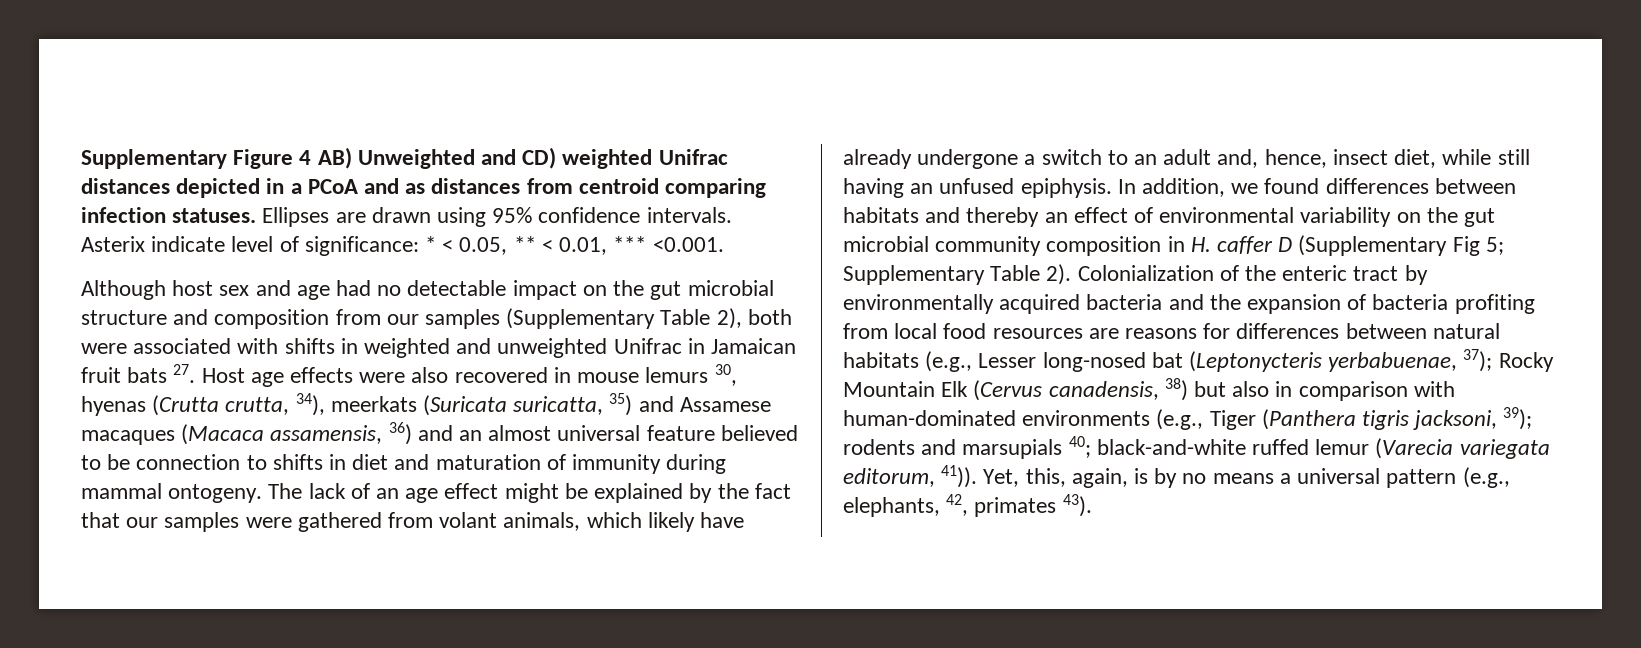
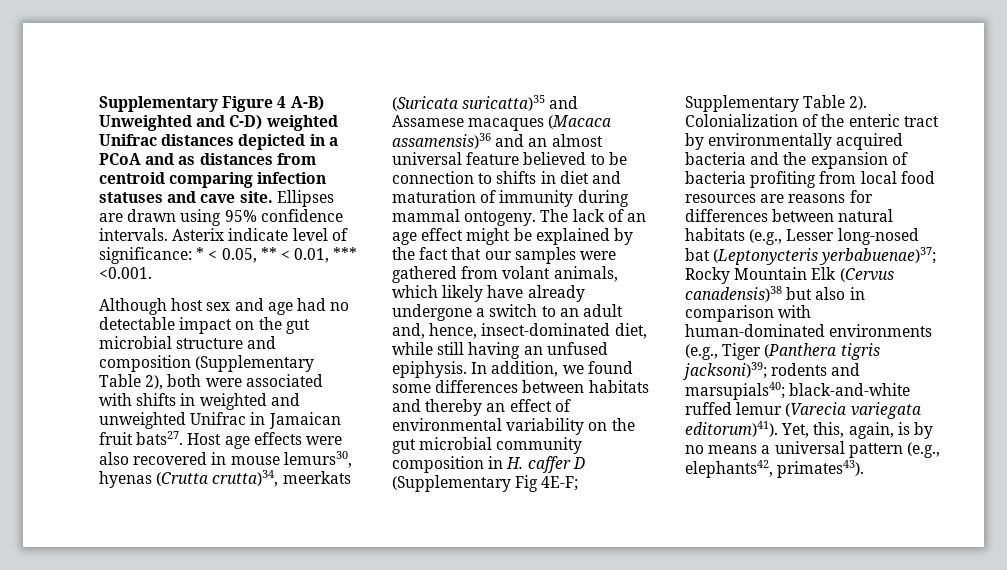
- Supplementary Figure 4 AB) Unweighted and CD) weighted Unifrac distances depicted in a PCoA and as distances from centroid comparing infection statuses.
+ Supplementary Figure 4 A-B) Unweighted and C-D) weighted Unifrac distances depicted in a PCoA and as distances from centroid comparing infection statuses and cave site.
- Although host sex and age had no detectable impact on the gut microbial structure and composition from our samples (Supplementary Table 2), both were associated with shifts in weighted and unweighted Unifrac in Jamaican fruit bats 27. Host age effects were also recovered in mouse lemurs 30, hyenas (Crutta crutta, 34), meerkats (Suricata suricatta, 35) and Assamese macaques (Macaca assamensis, 36) and an almost universal feature believed to be connection to shifts in diet and maturation of immunity during mammal ontogeny.
+ Although host sex and age had no detectable impact on the gut microbial structure and composition (Supplementary Table 2), both were associated with shifts in weighted and unweighted Unifrac in Jamaican fruit bats27. Host age effects were also recovered in mouse lemurs30, hyenas (Crutta crutta)34, meerkats (Suricata suricatta)35 and Assamese macaques (Macaca assamensis)36 and an almost universal feature believed to be connection to shifts in diet and maturation of immunity during mammal ontogeny.
- The lack of an age effect might be explained by the fact that our samples were gathered from volant animals, which likely have already undergone a switch to an adult and, hence, insect diet, while still having an unfused epiphysis.
+ The lack of an age effect might be explained by the fact that our samples were gathered from volant animals, which likely have already undergone a switch to an adult and, hence, insect-dominated diet, while still having an unfused epiphysis.
- In addition, we found differences between habitats and thereby an effect of environmental variability on the gut microbial community composition in H. caffer D (Supplementary Fig 5; Supplementary Table 2).
+ In addition, we found some differences between habitats and thereby an effect of environmental variability on the gut microbial community composition in H. caffer D (Supplementary Fig 4E-F; Supplementary Table 2).
- Colonialization of the enteric tract by environmentally acquired bacteria and the expansion of bacteria profiting from local food resources are reasons for differences between natural habitats (e.g., Lesser long-nosed bat (Leptonycteris yerbabuenae, 37); Rocky Mountain Elk (Cervus canadensis, 38) but also in comparison with human-dominated environments (e.g., Tiger (Panthera tigris jacksoni, 39); rodents and marsupials 40; black-and-white ruffed lemur (Varecia variegata editorum, 41)).
+ Colonialization of the enteric tract by environmentally acquired bacteria and the expansion of bacteria profiting from local food resources are reasons for differences between natural habitats (e.g., Lesser long-nosed bat (Leptonycteris yerbabuenae)37; Rocky Mountain Elk (Cervus canadensis)38 but also in comparison with human-dominated environments (e.g., Tiger (Panthera tigris jacksoni)39; rodents and marsupials40; black-and-white ruffed lemur (Varecia variegata editorum)41).
- Yet, this, again, is by no means a universal pattern (e.g., elephants, 42, primates 43).
+ Yet, this, again, is by no means a universal pattern (e.g., elephants42, primates43).

